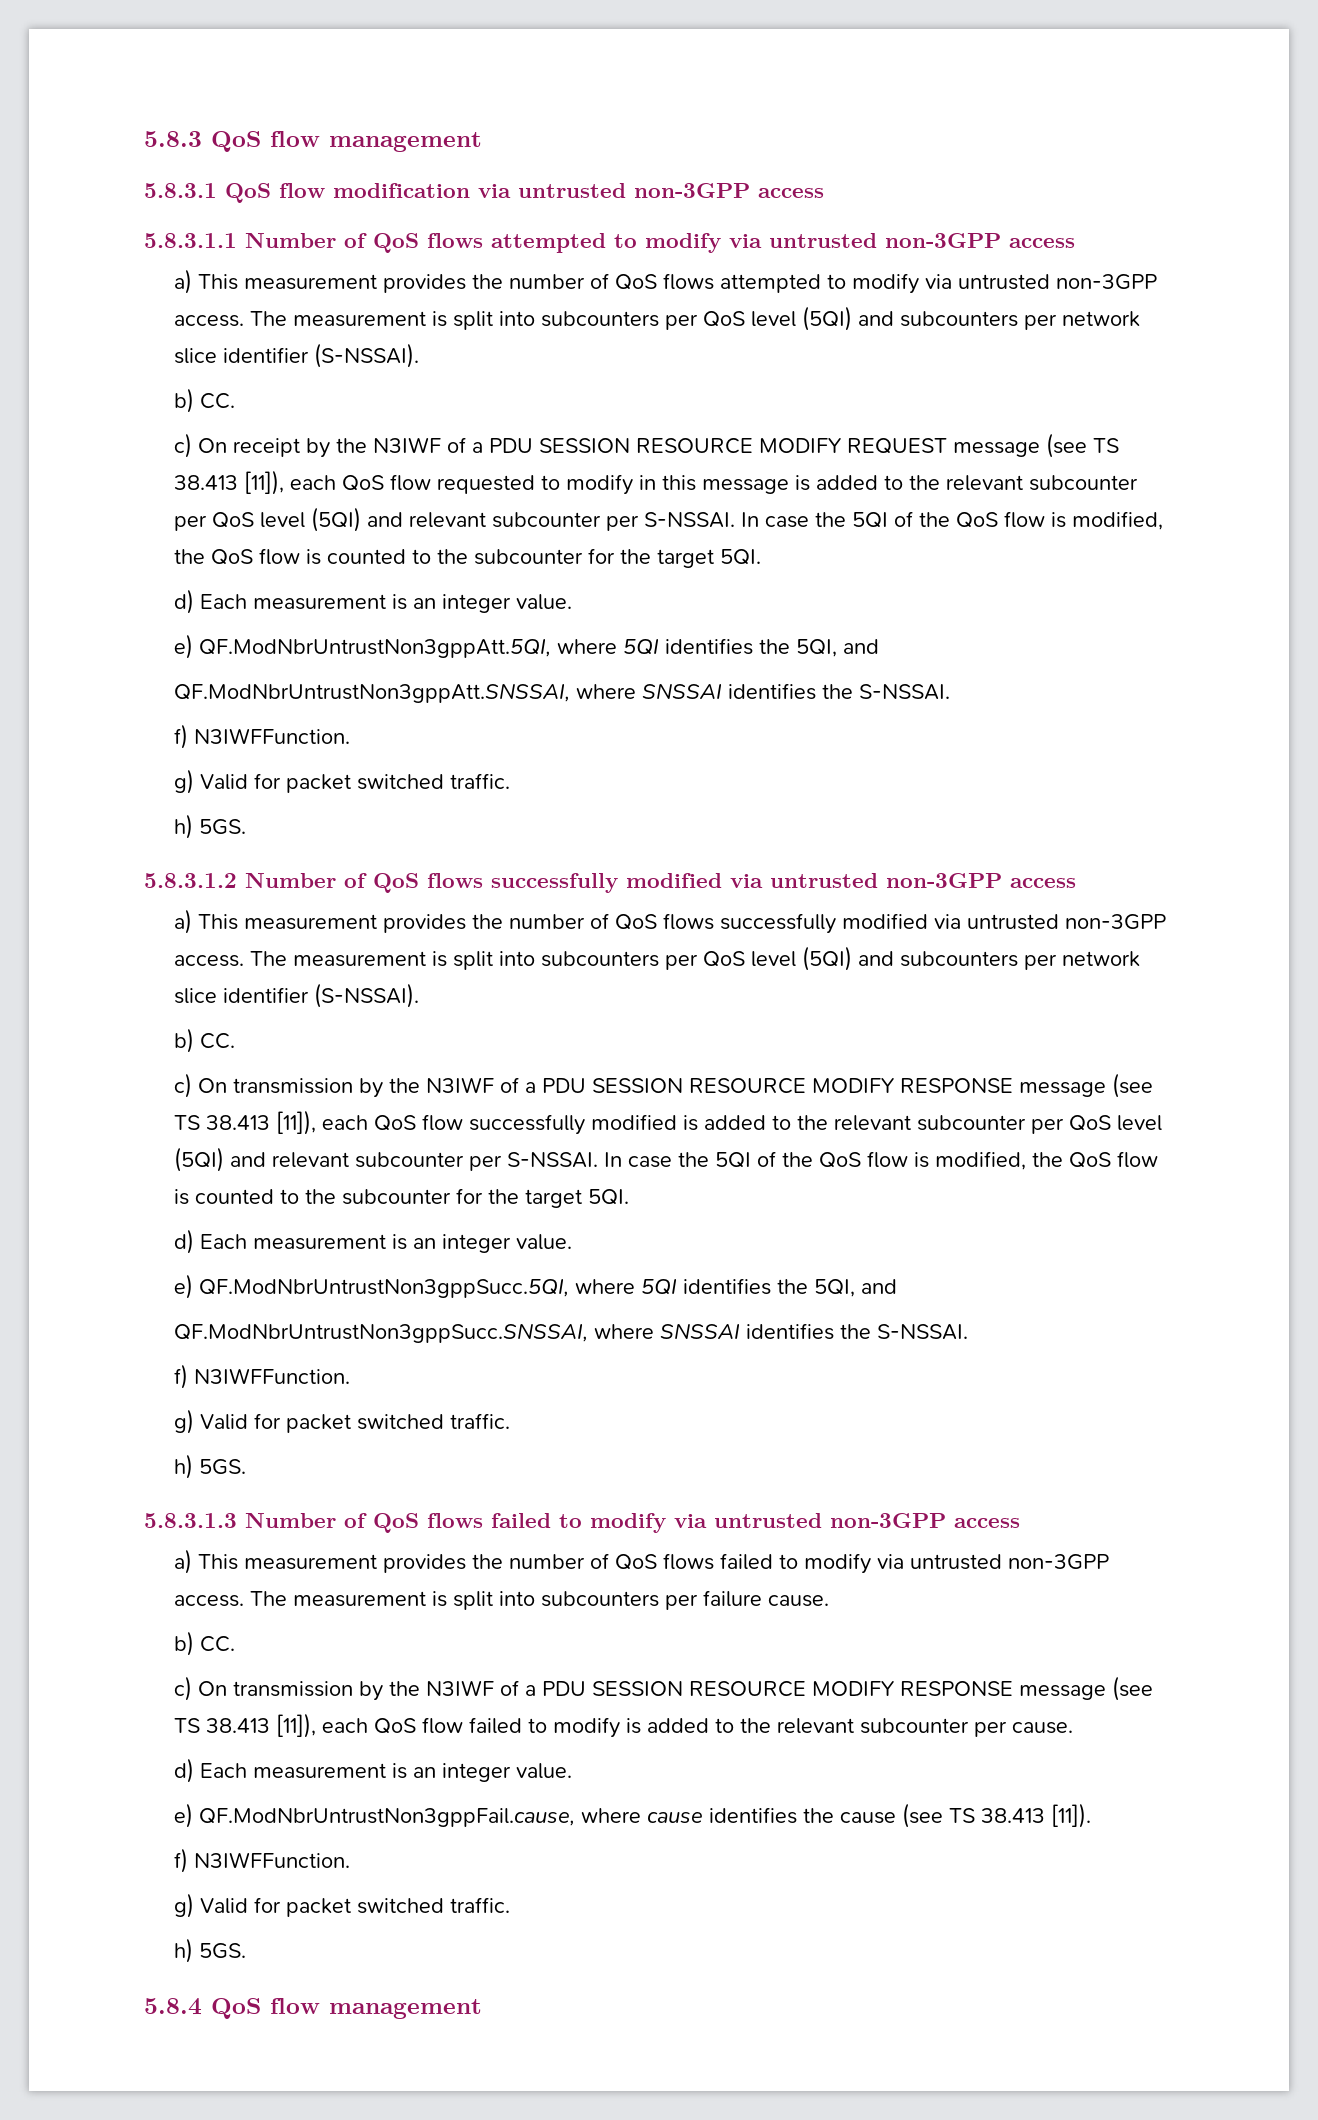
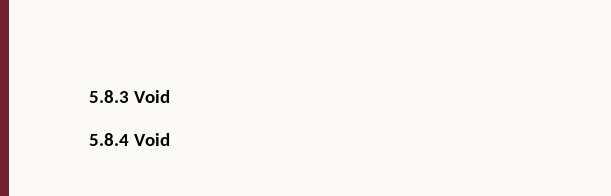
- 5.8.3 QoS flow management
- 5.8.3.1 QoS flow modification via untrusted non-3GPP access
- 5.8.3.1.1 Number of QoS flows attempted to modify via untrusted non-3GPP access
- a) This measurement provides the number of QoS flows attempted to modify via untrusted non-3GPP access. The measurement is split into subcounters per QoS level (5QI) and subcounters per network slice identifier (S-NSSAI).
- b) CC.
- c) On receipt by the N3IWF of a PDU SESSION RESOURCE MODIFY REQUEST message (see TS 38.413 [11]), each QoS flow requested to modify in this message is added to the relevant subcounter per QoS level (5QI) and relevant subcounter per S-NSSAI. In case the 5QI of the QoS flow is modified, the QoS flow is counted to the subcounter for the target 5QI.
- d) Each measurement is an integer value.
- e) QF.ModNbrUntrustNon3gppAtt.5QI, where 5QI identifies the 5QI, and
- QF.ModNbrUntrustNon3gppAtt.SNSSAI, where SNSSAI identifies the S-NSSAI.
- f) N3IWFFunction.
- g) Valid for packet switched traffic.
- h) 5GS.
- 5.8.3.1.2 Number of QoS flows successfully modified via untrusted non-3GPP access
- a) This measurement provides the number of QoS flows successfully modified via untrusted non-3GPP access. The measurement is split into subcounters per QoS level (5QI) and subcounters per network slice identifier (S-NSSAI).
- b) CC.
- c) On transmission by the N3IWF of a PDU SESSION RESOURCE MODIFY RESPONSE message (see TS 38.413 [11]), each QoS flow successfully modified is added to the relevant subcounter per QoS level (5QI) and relevant subcounter per S-NSSAI. In case the 5QI of the QoS flow is modified, the QoS flow is counted to the subcounter for the target 5QI.
- d) Each measurement is an integer value.
- e) QF.ModNbrUntrustNon3gppSucc.5QI, where 5QI identifies the 5QI, and
- QF.ModNbrUntrustNon3gppSucc.SNSSAI, where SNSSAI identifies the S-NSSAI.
- f) N3IWFFunction.
- g) Valid for packet switched traffic.
- h) 5GS.
- 5.8.3.1.3 Number of QoS flows failed to modify via untrusted non-3GPP access
- a) This measurement provides the number of QoS flows failed to modify via untrusted non-3GPP access. The measurement is split into subcounters per failure cause.
- b) CC.
- c) On transmission by the N3IWF of a PDU SESSION RESOURCE MODIFY RESPONSE message (see TS 38.413 [11]), each QoS flow failed to modify is added to the relevant subcounter per cause.
- d) Each measurement is an integer value.
- e) QF.ModNbrUntrustNon3gppFail.cause, where cause identifies the cause (see TS 38.413 [11]).
- f) N3IWFFunction.
- g) Valid for packet switched traffic.
- h) 5GS.
- 5.8.4 QoS flow management
+ 5.8.3 Void
+ 5.8.4 Void

